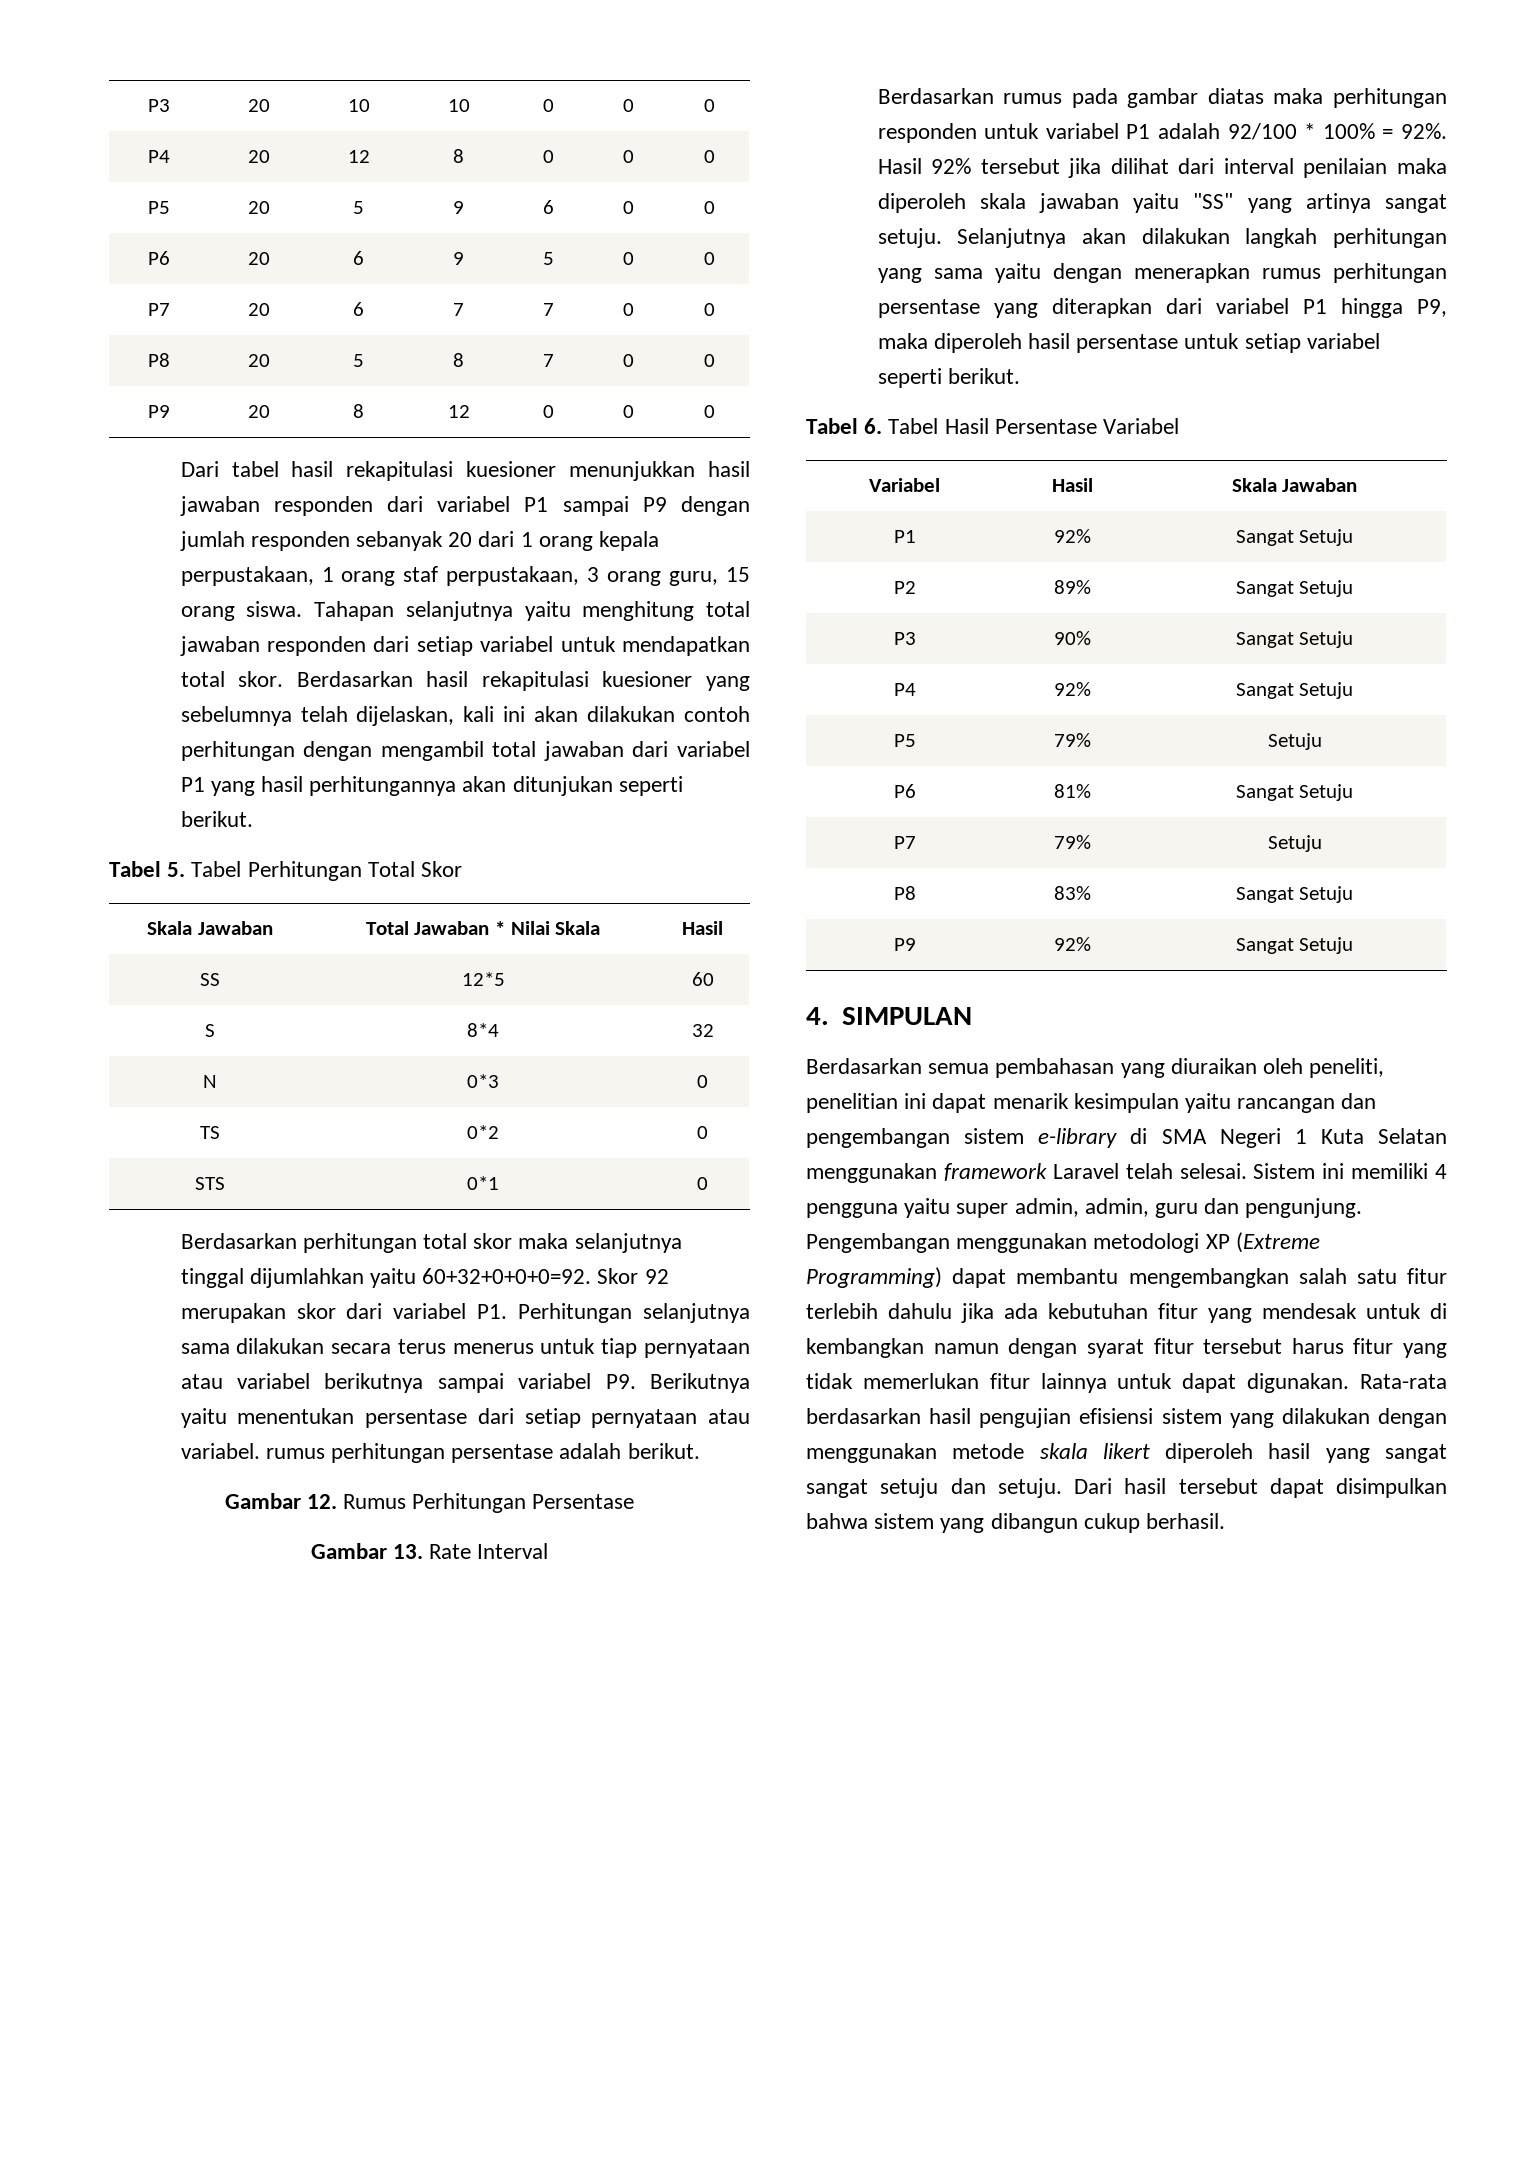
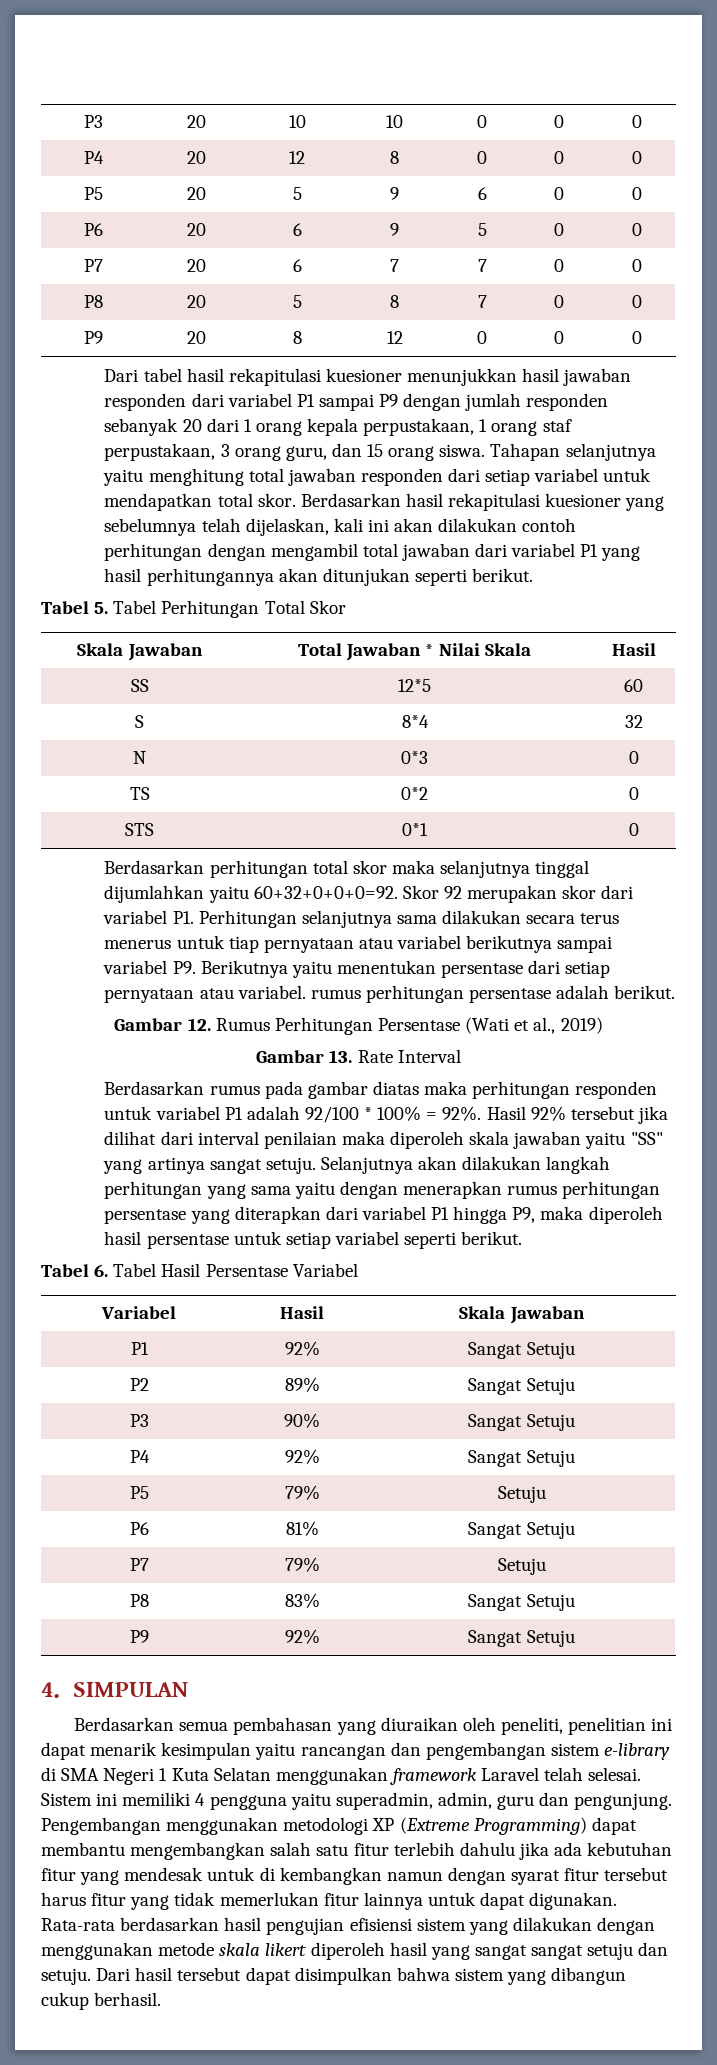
- Dari tabel hasil rekapitulasi kuesioner menunjukkan hasil jawaban responden dari variabel P1 sampai P9 dengan jumlah responden sebanyak 20 dari 1 orang kepala perpustakaan, 1 orang staf perpustakaan, 3 orang guru, 15 orang siswa.
+ Dari tabel hasil rekapitulasi kuesioner menunjukkan hasil jawaban responden dari variabel P1 sampai P9 dengan jumlah responden sebanyak 20 dari 1 orang kepala perpustakaan, 1 orang staf perpustakaan, 3 orang guru, dan 15 orang siswa.
- Gambar 12. Rumus Perhitungan Persentase
+ Gambar 12. Rumus Perhitungan Persentase (Wati et al., 2019)
- Sistem ini memiliki 4 pengguna yaitu super admin, admin, guru dan pengunjung.
+ Sistem ini memiliki 4 pengguna yaitu superadmin, admin, guru dan pengunjung.

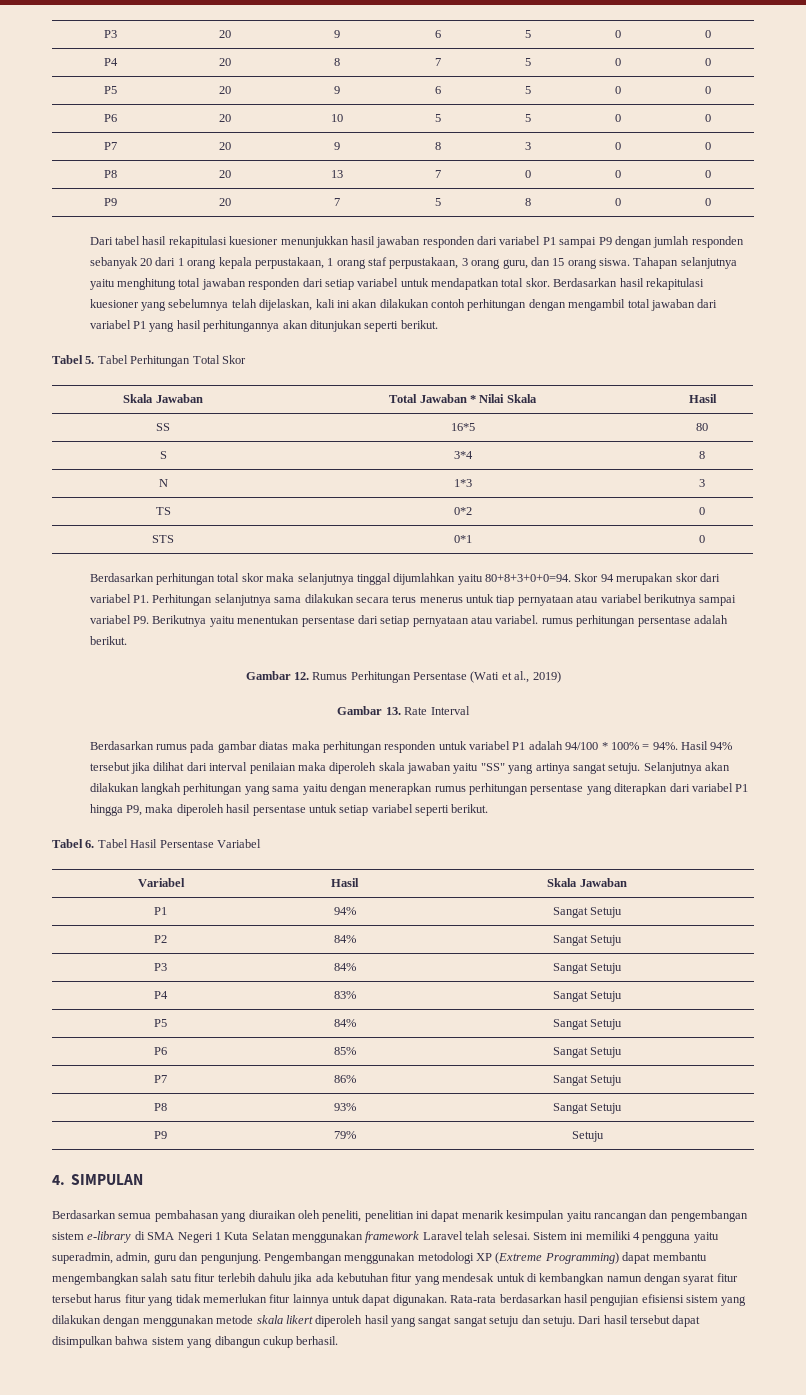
- P3 | 20 | 10 | 10 | 0 | 0 | 0
+ P3 | 20 | 9 | 6 | 5 | 0 | 0
- P4 | 20 | 12 | 8 | 0 | 0 | 0
+ P4 | 20 | 8 | 7 | 5 | 0 | 0
- P5 | 20 | 5 | 9 | 6 | 0 | 0
+ P5 | 20 | 9 | 6 | 5 | 0 | 0
- P6 | 20 | 6 | 9 | 5 | 0 | 0
+ P6 | 20 | 10 | 5 | 5 | 0 | 0
- P7 | 20 | 6 | 7 | 7 | 0 | 0
+ P7 | 20 | 9 | 8 | 3 | 0 | 0
- P8 | 20 | 5 | 8 | 7 | 0 | 0
+ P8 | 20 | 13 | 7 | 0 | 0 | 0
- P9 | 20 | 8 | 12 | 0 | 0 | 0
+ P9 | 20 | 7 | 5 | 8 | 0 | 0
- SS | 12*5 | 60
+ SS | 16*5 | 80
- S | 8*4 | 32
+ S | 3*4 | 8
- N | 0*3 | 0
+ N | 1*3 | 3
- Berdasarkan perhitungan total skor maka selanjutnya tinggal dijumlahkan yaitu 60+32+0+0+0=92. Skor 92 merupakan skor dari variabel P1. Perhitungan selanjutnya sama dilakukan secara terus menerus untuk tiap pernyataan atau variabel berikutnya sampai variabel P9. Berikutnya yaitu menentukan persentase dari setiap pernyataan atau variabel. rumus perhitungan persentase adalah berikut.
+ Berdasarkan perhitungan total skor maka selanjutnya tinggal dijumlahkan yaitu 80+8+3+0+0=94. Skor 94 merupakan skor dari variabel P1. Perhitungan selanjutnya sama dilakukan secara terus menerus untuk tiap pernyataan atau variabel berikutnya sampai variabel P9. Berikutnya yaitu menentukan persentase dari setiap pernyataan atau variabel. rumus perhitungan persentase adalah berikut.
- Berdasarkan rumus pada gambar diatas maka perhitungan responden untuk variabel P1 adalah 92/100 * 100% = 92%. Hasil 92% tersebut jika dilihat dari interval penilaian maka diperoleh skala jawaban yaitu "SS" yang artinya sangat setuju.
+ Berdasarkan rumus pada gambar diatas maka perhitungan responden untuk variabel P1 adalah 94/100 * 100% = 94%. Hasil 94% tersebut jika dilihat dari interval penilaian maka diperoleh skala jawaban yaitu "SS" yang artinya sangat setuju.
- P1 | 92% | Sangat Setuju
+ P1 | 94% | Sangat Setuju
- P2 | 89% | Sangat Setuju
+ P2 | 84% | Sangat Setuju
- P3 | 90% | Sangat Setuju
+ P3 | 84% | Sangat Setuju
- P4 | 92% | Sangat Setuju
+ P4 | 83% | Sangat Setuju
- P5 | 79% | Setuju
+ P5 | 84% | Sangat Setuju
- P6 | 81% | Sangat Setuju
+ P6 | 85% | Sangat Setuju
- P7 | 79% | Setuju
+ P7 | 86% | Sangat Setuju
- P8 | 83% | Sangat Setuju
+ P8 | 93% | Sangat Setuju
- P9 | 92% | Sangat Setuju
+ P9 | 79% | Setuju

